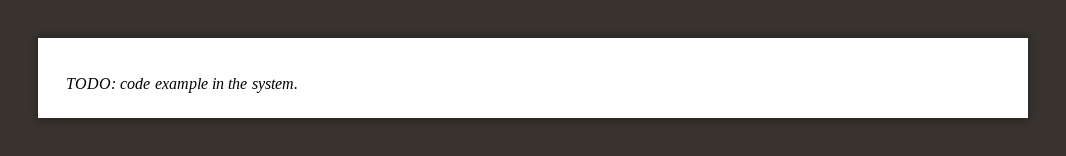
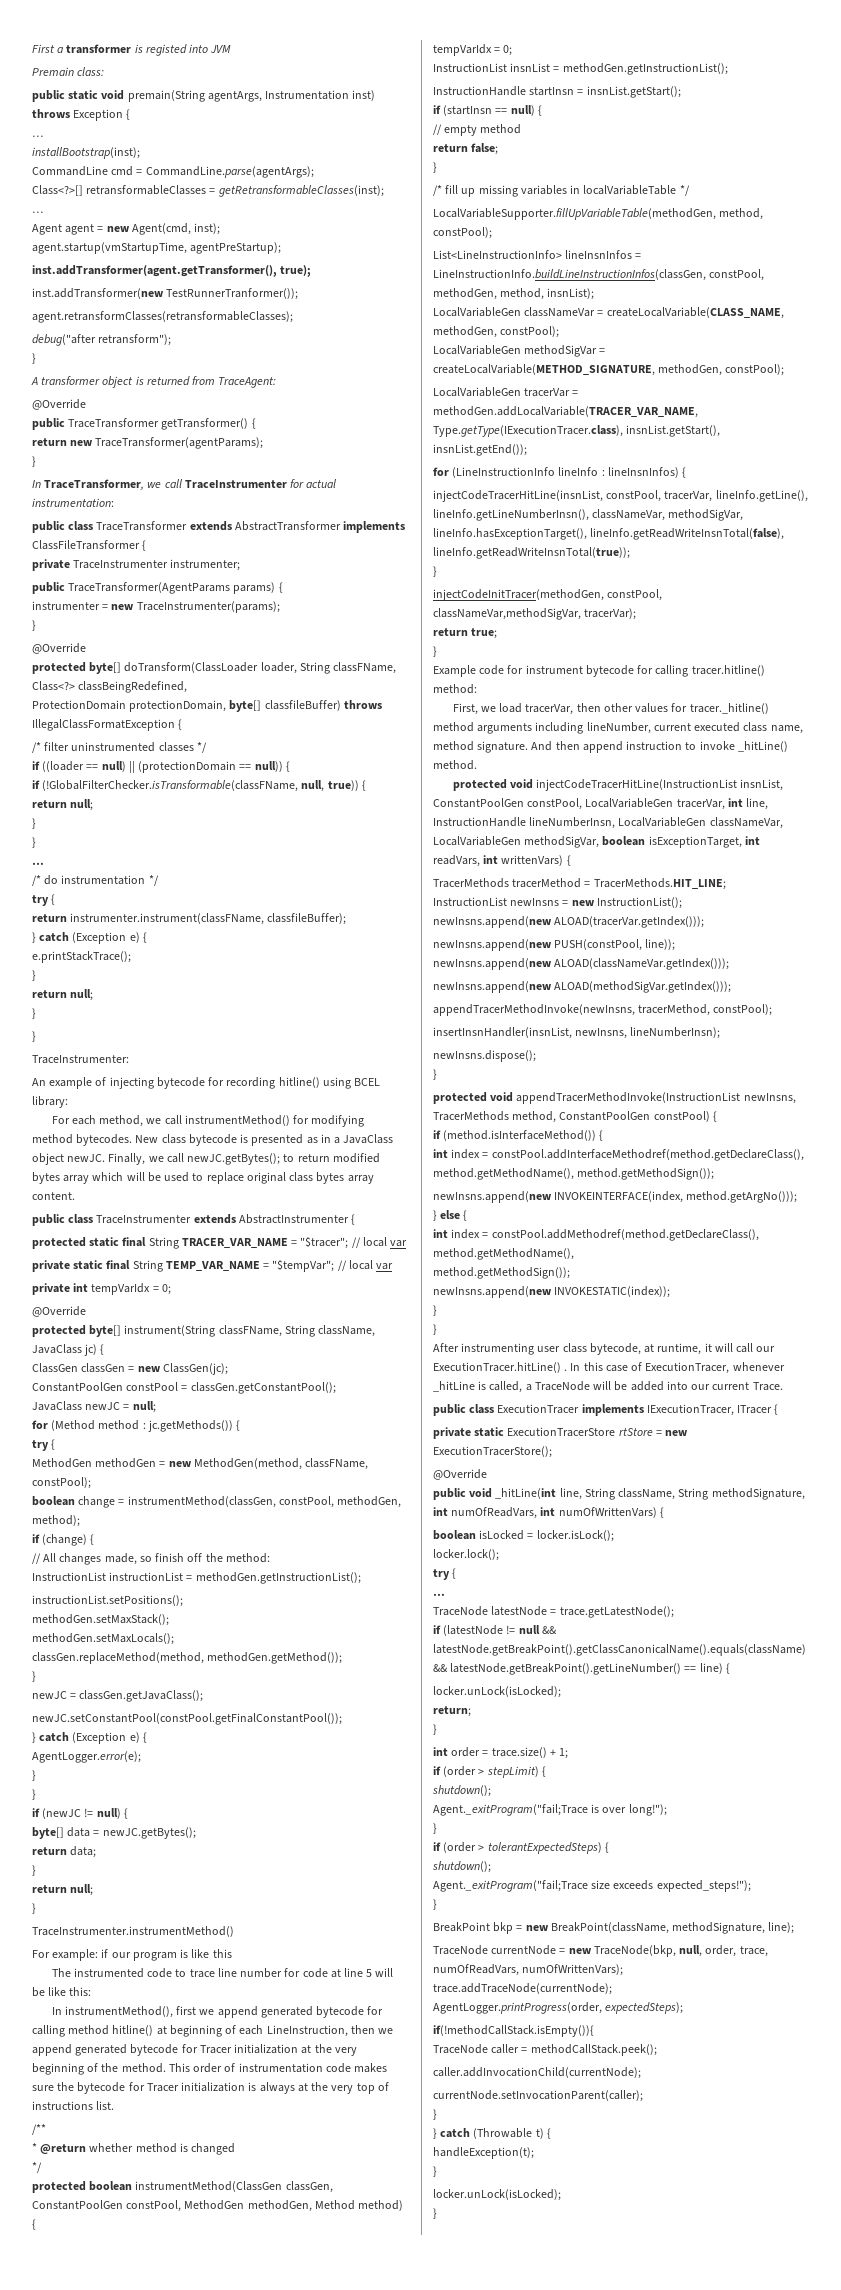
- TODO: code example in the system.
+ First a transformer is registed into JVM
+ Premain class:
+ public static void premain(String agentArgs, Instrumentation inst) throws Exception {
+ …
+ installBootstrap(inst);
+ CommandLine cmd = CommandLine.parse(agentArgs);
+ Class<?>[] retransformableClasses = getRetransformableClasses(inst);
+ …
+ Agent agent = new Agent(cmd, inst);
+ agent.startup(vmStartupTime, agentPreStartup);
+ inst.addTransformer(agent.getTransformer(), true);
+ inst.addTransformer(new TestRunnerTranformer());
+ agent.retransformClasses(retransformableClasses);
+ debug("after retransform");
+ }
+ A transformer object is returned from TraceAgent:
+ @Override
+ public TraceTransformer getTransformer() {
+ return new TraceTransformer(agentParams);
+ }
+ In TraceTransformer, we call TraceInstrumenter for actual instrumentation:
+ public class TraceTransformer extends AbstractTransformer implements ClassFileTransformer {
+ private TraceInstrumenter instrumenter;
+ public TraceTransformer(AgentParams params) {
+ instrumenter = new TraceInstrumenter(params);
+ }
+ @Override
+ protected byte[] doTransform(ClassLoader loader, String classFName, Class<?> classBeingRedefined,
+ ProtectionDomain protectionDomain, byte[] classfileBuffer) throws IllegalClassFormatException {
+ /* filter uninstrumented classes */
+ if ((loader == null) || (protectionDomain == null)) {
+ if (!GlobalFilterChecker.isTransformable(classFName, null, true)) {
+ return null;
+ }
+ }
+ …
+ /* do instrumentation */
+ try {
+ return instrumenter.instrument(classFName, classfileBuffer);
+ } catch (Exception e) {
+ e.printStackTrace();
+ }
+ return null;
+ }
+ }
+ TraceInstrumenter:
+ An example of injecting bytecode for recording hitline() using BCEL library:
+ For each method, we call instrumentMethod() for modifying method bytecodes. New class bytecode is presented as in a JavaClass object newJC. Finally, we call newJC.getBytes(); to return modified bytes array which will be used to replace original class bytes array content.
+ public class TraceInstrumenter extends AbstractInstrumenter {
+ protected static final String TRACER_VAR_NAME = "$tracer"; // local var
+ private static final String TEMP_VAR_NAME = "$tempVar"; // local var
+ private int tempVarIdx = 0;
+ @Override
+ protected byte[] instrument(String classFName, String className, JavaClass jc) {
+ ClassGen classGen = new ClassGen(jc);
+ ConstantPoolGen constPool = classGen.getConstantPool();
+ JavaClass newJC = null;
+ for (Method method : jc.getMethods()) {
+ try {
+ MethodGen methodGen = new MethodGen(method, classFName, constPool);
+ boolean change = instrumentMethod(classGen, constPool, methodGen, method);
+ if (change) {
+ // All changes made, so finish off the method:
+ InstructionList instructionList = methodGen.getInstructionList();
+ instructionList.setPositions();
+ methodGen.setMaxStack();
+ methodGen.setMaxLocals();
+ classGen.replaceMethod(method, methodGen.getMethod());
+ }
+ newJC = classGen.getJavaClass();
+ newJC.setConstantPool(constPool.getFinalConstantPool());
+ } catch (Exception e) {
+ AgentLogger.error(e);
+ }
+ }
+ if (newJC != null) {
+ byte[] data = newJC.getBytes();
+ return data;
+ }
+ return null;
+ }
+ TraceInstrumenter.instrumentMethod()
+ For example: if our program is like this
+ The instrumented code to trace line number for code at line 5 will be like this:
+ In instrumentMethod(), first we append generated bytecode for calling method hitline() at beginning of each LineInstruction, then we append generated bytecode for Tracer initialization at the very beginning of the method. This order of instrumentation code makes sure the bytecode for Tracer initialization is always at the very top of instructions list.
+ /**
+ * @return whether method is changed
+ */
+ protected boolean instrumentMethod(ClassGen classGen, ConstantPoolGen constPool, MethodGen methodGen, Method method) {
+ tempVarIdx = 0;
+ InstructionList insnList = methodGen.getInstructionList();
+ InstructionHandle startInsn = insnList.getStart();
+ if (startInsn == null) {
+ // empty method
+ return false;
+ }
+ /* fill up missing variables in localVariableTable */
+ LocalVariableSupporter.fillUpVariableTable(methodGen, method, constPool);
+ List<LineInstructionInfo> lineInsnInfos = LineInstructionInfo.buildLineInstructionInfos(classGen, constPool, methodGen, method, insnList);
+ LocalVariableGen classNameVar = createLocalVariable(CLASS_NAME, methodGen, constPool);
+ LocalVariableGen methodSigVar = createLocalVariable(METHOD_SIGNATURE, methodGen, constPool);
+ LocalVariableGen tracerVar = methodGen.addLocalVariable(TRACER_VAR_NAME, Type.getType(IExecutionTracer.class), insnList.getStart(), insnList.getEnd());
+ for (LineInstructionInfo lineInfo : lineInsnInfos) {
+ injectCodeTracerHitLine(insnList, constPool, tracerVar, lineInfo.getLine(), lineInfo.getLineNumberInsn(), classNameVar, methodSigVar, lineInfo.hasExceptionTarget(), lineInfo.getReadWriteInsnTotal(false), lineInfo.getReadWriteInsnTotal(true));
+ }
+ injectCodeInitTracer(methodGen, constPool, classNameVar,methodSigVar, tracerVar);
+ return true;
+ }
+ Example code for instrument bytecode for calling tracer.hitline() method:
+ First, we load tracerVar, then other values for tracer._hitline() method arguments including lineNumber, current executed class name, method signature. And then append instruction to invoke _hitLine() method.
+ protected void injectCodeTracerHitLine(InstructionList insnList, ConstantPoolGen constPool, LocalVariableGen tracerVar, int line, InstructionHandle lineNumberInsn, LocalVariableGen classNameVar, LocalVariableGen methodSigVar, boolean isExceptionTarget, int readVars, int writtenVars) {
+ TracerMethods tracerMethod = TracerMethods.HIT_LINE;
+ InstructionList newInsns = new InstructionList();
+ newInsns.append(new ALOAD(tracerVar.getIndex()));
+ newInsns.append(new PUSH(constPool, line));
+ newInsns.append(new ALOAD(classNameVar.getIndex()));
+ newInsns.append(new ALOAD(methodSigVar.getIndex()));
+ appendTracerMethodInvoke(newInsns, tracerMethod, constPool);
+ insertInsnHandler(insnList, newInsns, lineNumberInsn);
+ newInsns.dispose();
+ }
+ protected void appendTracerMethodInvoke(InstructionList newInsns, TracerMethods method, ConstantPoolGen constPool) {
+ if (method.isInterfaceMethod()) {
+ int index = constPool.addInterfaceMethodref(method.getDeclareClass(), method.getMethodName(), method.getMethodSign());
+ newInsns.append(new INVOKEINTERFACE(index, method.getArgNo()));
+ } else {
+ int index = constPool.addMethodref(method.getDeclareClass(), method.getMethodName(),
+ method.getMethodSign());
+ newInsns.append(new INVOKESTATIC(index));
+ }
+ }
+ After instrumenting user class bytecode, at runtime, it will call our ExecutionTracer.hitLine() . In this case of ExecutionTracer, whenever _hitLine is called, a TraceNode will be added into our current Trace.
+ public class ExecutionTracer implements IExecutionTracer, ITracer {
+ private static ExecutionTracerStore rtStore = new ExecutionTracerStore();
+ @Override
+ public void _hitLine(int line, String className, String methodSignature, int numOfReadVars, int numOfWrittenVars) {
+ boolean isLocked = locker.isLock();
+ locker.lock();
+ try {
+ …
+ TraceNode latestNode = trace.getLatestNode();
+ if (latestNode != null && latestNode.getBreakPoint().getClassCanonicalName().equals(className) && latestNode.getBreakPoint().getLineNumber() == line) {
+ locker.unLock(isLocked);
+ return;
+ }
+ int order = trace.size() + 1;
+ if (order > stepLimit) {
+ shutdown();
+ Agent._exitProgram("fail;Trace is over long!");
+ }
+ if (order > tolerantExpectedSteps) {
+ shutdown();
+ Agent._exitProgram("fail;Trace size exceeds expected_steps!");
+ }
+ BreakPoint bkp = new BreakPoint(className, methodSignature, line);
+ TraceNode currentNode = new TraceNode(bkp, null, order, trace, numOfReadVars, numOfWrittenVars);
+ trace.addTraceNode(currentNode);
+ AgentLogger.printProgress(order, expectedSteps);
+ if(!methodCallStack.isEmpty()){
+ TraceNode caller = methodCallStack.peek();
+ caller.addInvocationChild(currentNode);
+ currentNode.setInvocationParent(caller);
+ }
+ } catch (Throwable t) {
+ handleException(t);
+ }
+ locker.unLock(isLocked);
+ }

